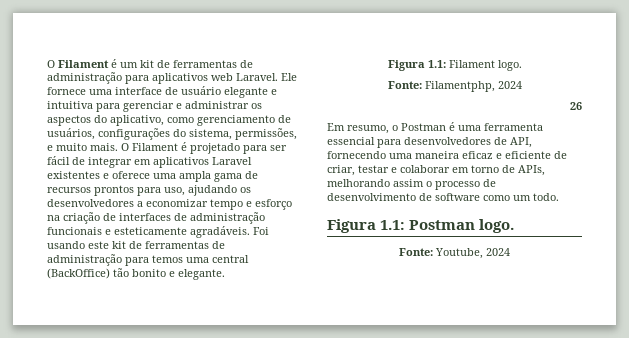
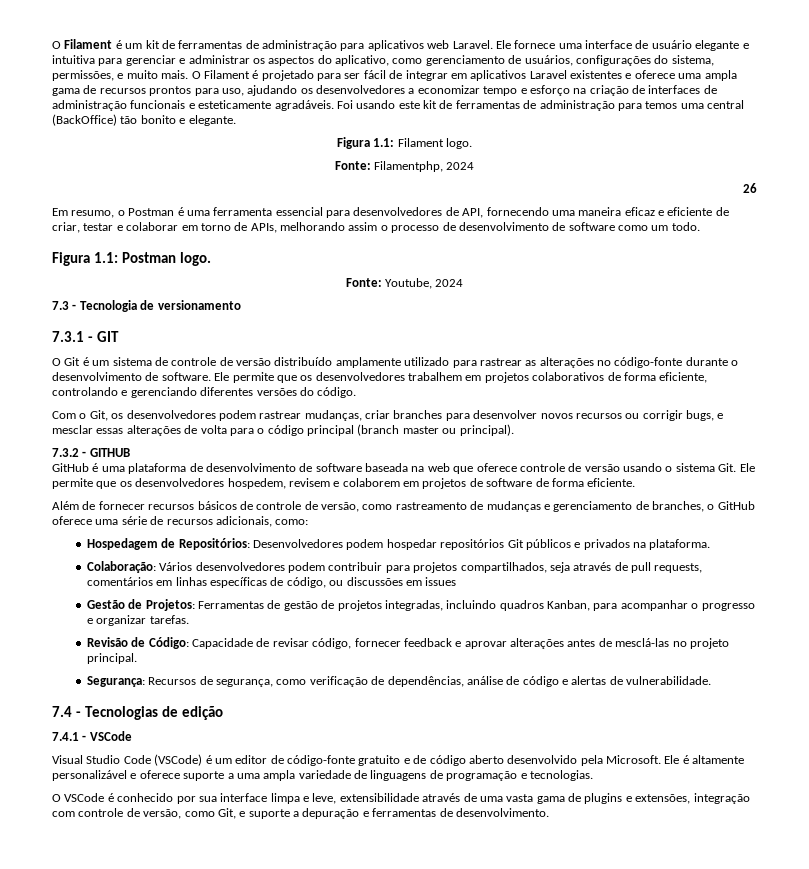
+ 7.3 - Tecnologia de versionamento
+ 7.3.1 - GIT
+ O Git é um sistema de controle de versão distribuído amplamente utilizado para rastrear as alterações no código-fonte durante o desenvolvimento de software. Ele permite que os desenvolvedores trabalhem em projetos colaborativos de forma eficiente, controlando e gerenciando diferentes versões do código.
+ Com o Git, os desenvolvedores podem rastrear mudanças, criar branches para desenvolver novos recursos ou corrigir bugs, e mesclar essas alterações de volta para o código principal (branch master ou principal).
+ 7.3.2 - GITHUB
+ GitHub é uma plataforma de desenvolvimento de software baseada na web que oferece controle de versão usando o sistema Git. Ele permite que os desenvolvedores hospedem, revisem e colaborem em projetos de software de forma eficiente.
+ Além de fornecer recursos básicos de controle de versão, como rastreamento de mudanças e gerenciamento de branches, o GitHub oferece uma série de recursos adicionais, como:
+ Hospedagem de Repositórios: Desenvolvedores podem hospedar repositórios Git públicos e privados na plataforma.
+ Colaboração: Vários desenvolvedores podem contribuir para projetos compartilhados, seja através de pull requests, comentários em linhas específicas de código, ou discussões em issues
+ Gestão de Projetos: Ferramentas de gestão de projetos integradas, incluindo quadros Kanban, para acompanhar o progresso e organizar tarefas.
+ Revisão de Código: Capacidade de revisar código, fornecer feedback e aprovar alterações antes de mesclá-las no projeto principal.
+ Segurança: Recursos de segurança, como verificação de dependências, análise de código e alertas de vulnerabilidade.
+ 7.4 - Tecnologias de edição
+ 7.4.1 - VSCode
+ Visual Studio Code (VSCode) é um editor de código-fonte gratuito e de código aberto desenvolvido pela Microsoft. Ele é altamente personalizável e oferece suporte a uma ampla variedade de linguagens de programação e tecnologias.
+ O VSCode é conhecido por sua interface limpa e leve, extensibilidade através de uma vasta gama de plugins e extensões, integração com controle de versão, como Git, e suporte a depuração e ferramentas de desenvolvimento.

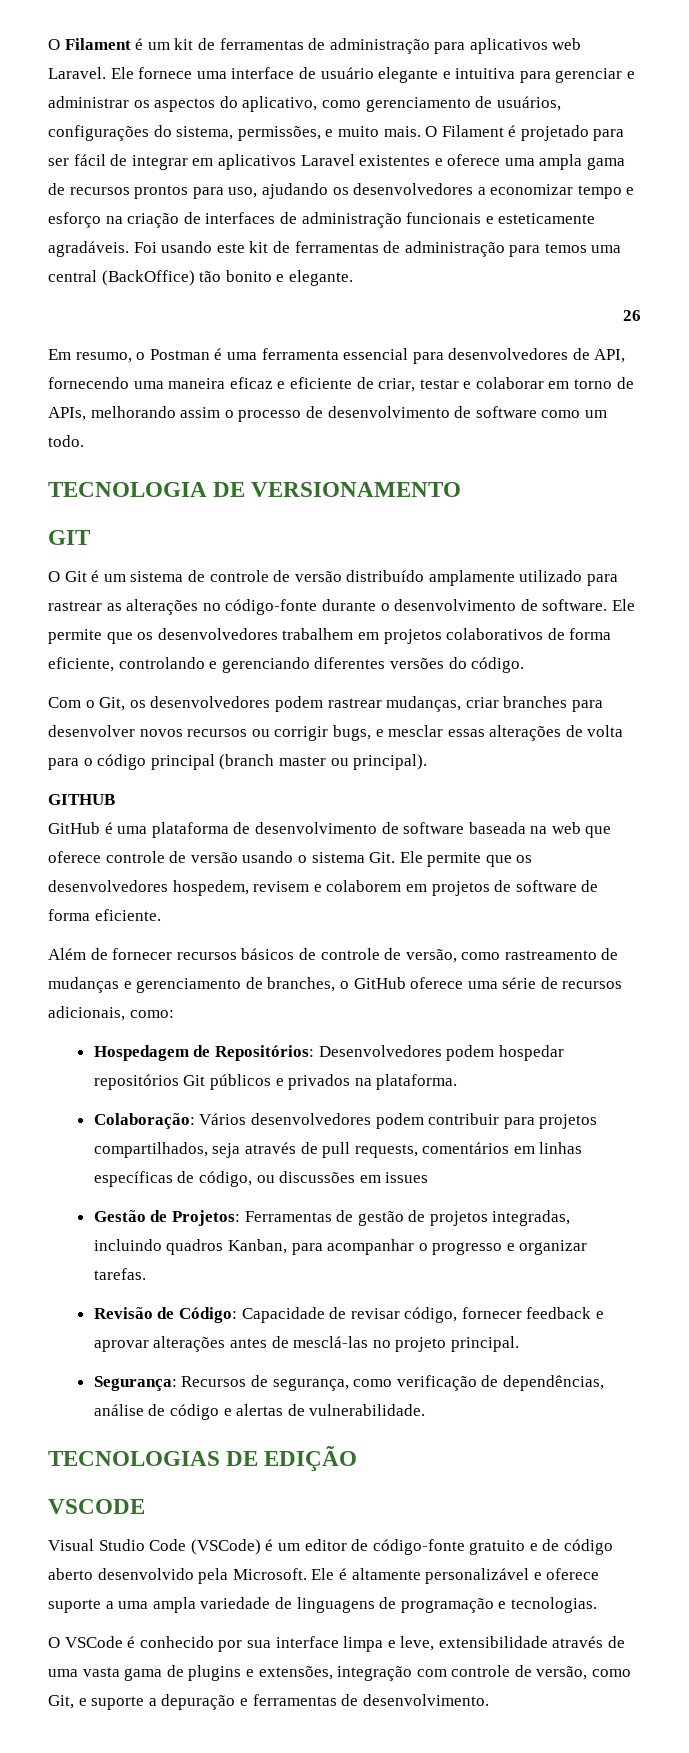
- Figura 1.1: Filament logo.
- Fonte: Filamentphp, 2024
- Figura 1.1: Postman logo.
- Fonte: Youtube, 2024
- 7.3 - Tecnologia de versionamento
- 7.3.1 - GIT
+ TECNOLOGIA DE VERSIONAMENTO
+ GIT
- 7.3.2 - GITHUB
+ GITHUB
- 7.4 - Tecnologias de edição
- 7.4.1 - VSCode
+ TECNOLOGIAS DE EDIÇÃO
+ VSCODE

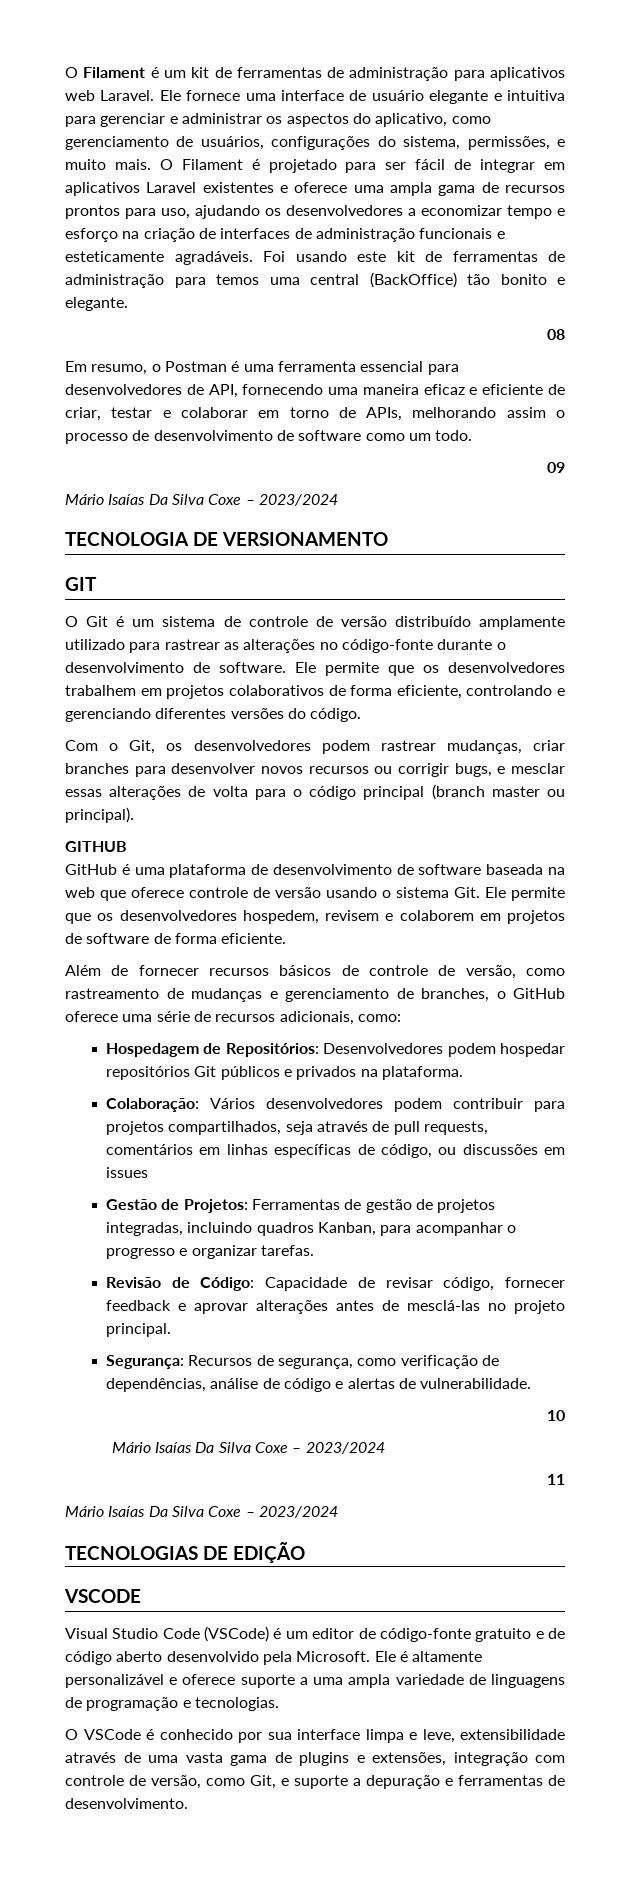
- 26
+ 08
+ 09
+ Mário Isaías Da Silva Coxe – 2023/2024
+ 10
+ Mário Isaías Da Silva Coxe – 2023/2024
+ 11
+ Mário Isaías Da Silva Coxe – 2023/2024

